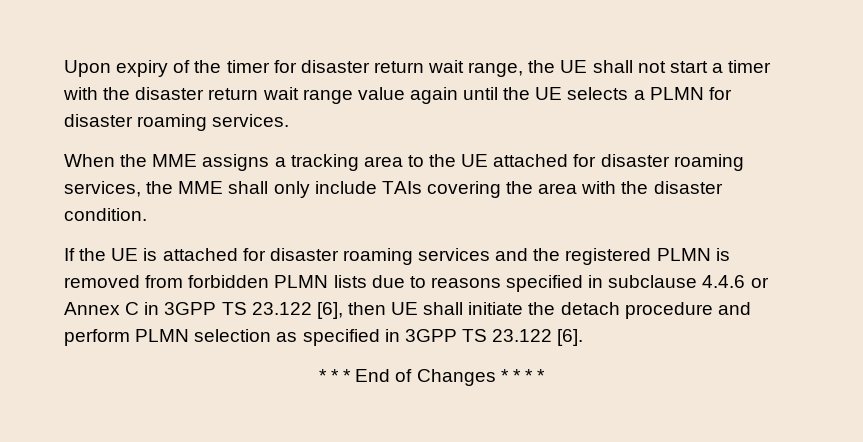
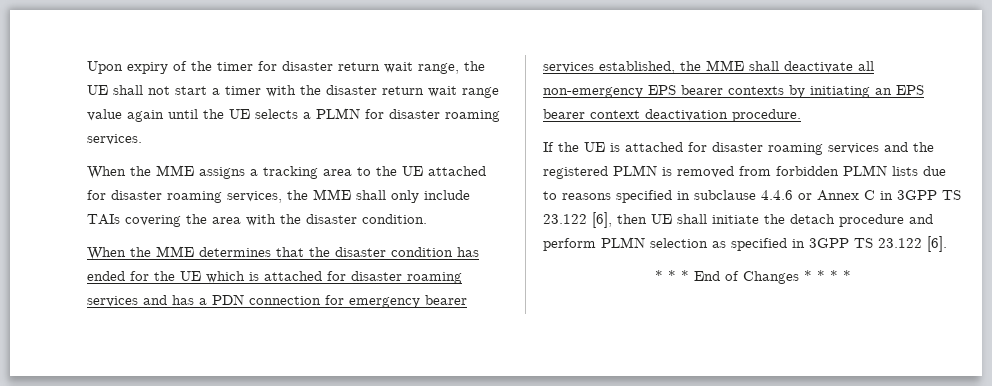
+ When the MME determines that the disaster condition has ended for the UE which is attached for disaster roaming services and has a PDN connection for emergency bearer services established, the MME shall deactivate all non-emergency EPS bearer contexts by initiating an EPS bearer context deactivation procedure.

